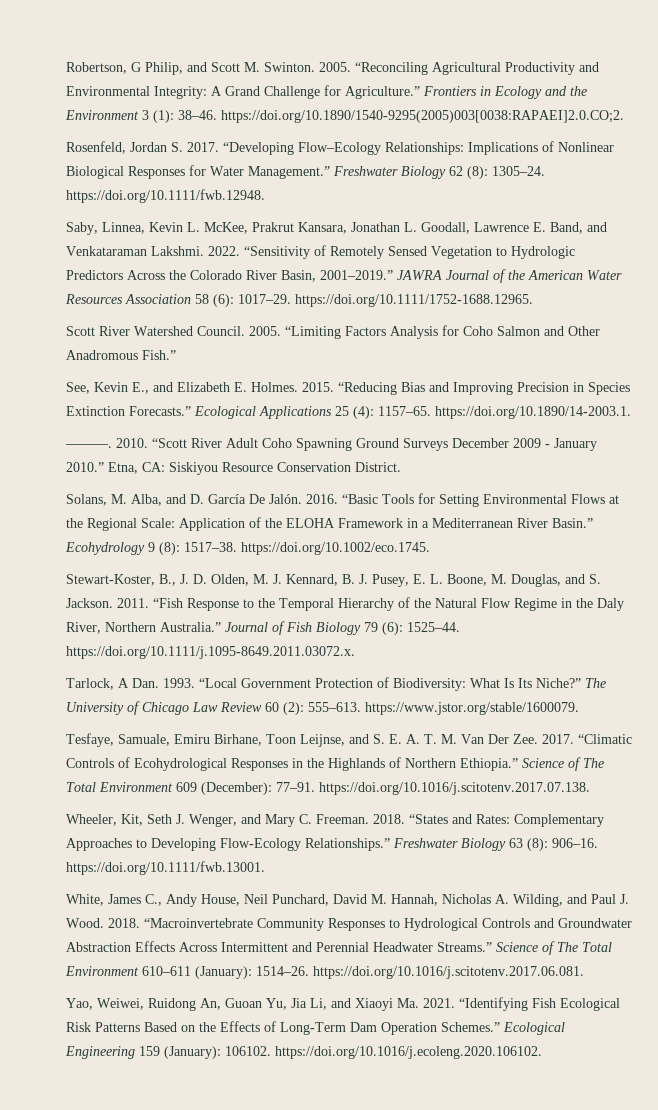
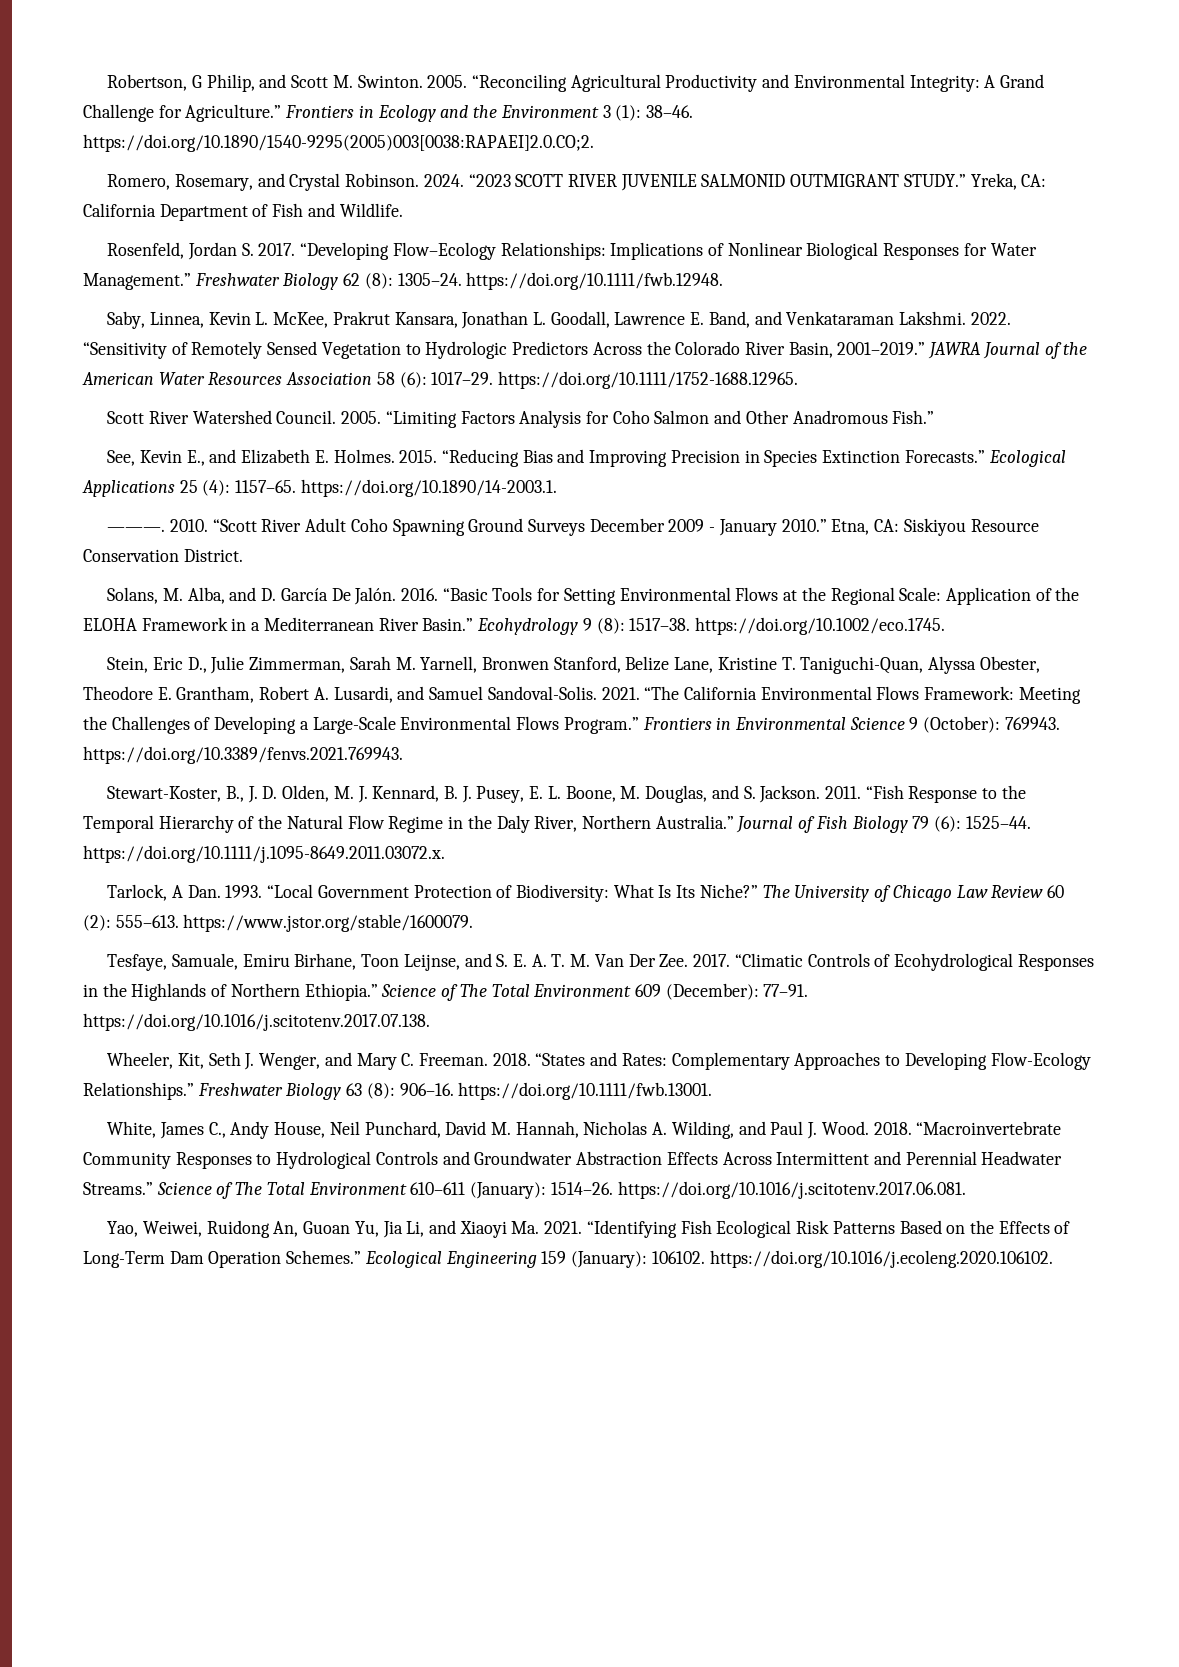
+ Romero, Rosemary, and Crystal Robinson. 2024. “2023 SCOTT RIVER JUVENILE SALMONID OUTMIGRANT STUDY.” Yreka, CA: California Department of Fish and Wildlife.
+ Stein, Eric D., Julie Zimmerman, Sarah M. Yarnell, Bronwen Stanford, Belize Lane, Kristine T. Taniguchi-Quan, Alyssa Obester, Theodore E. Grantham, Robert A. Lusardi, and Samuel Sandoval-Solis. 2021. “The California Environmental Flows Framework: Meeting the Challenges of Developing a Large-Scale Environmental Flows Program.” Frontiers in Environmental Science 9 (October): 769943. https://doi.org/10.3389/fenvs.2021.769943.

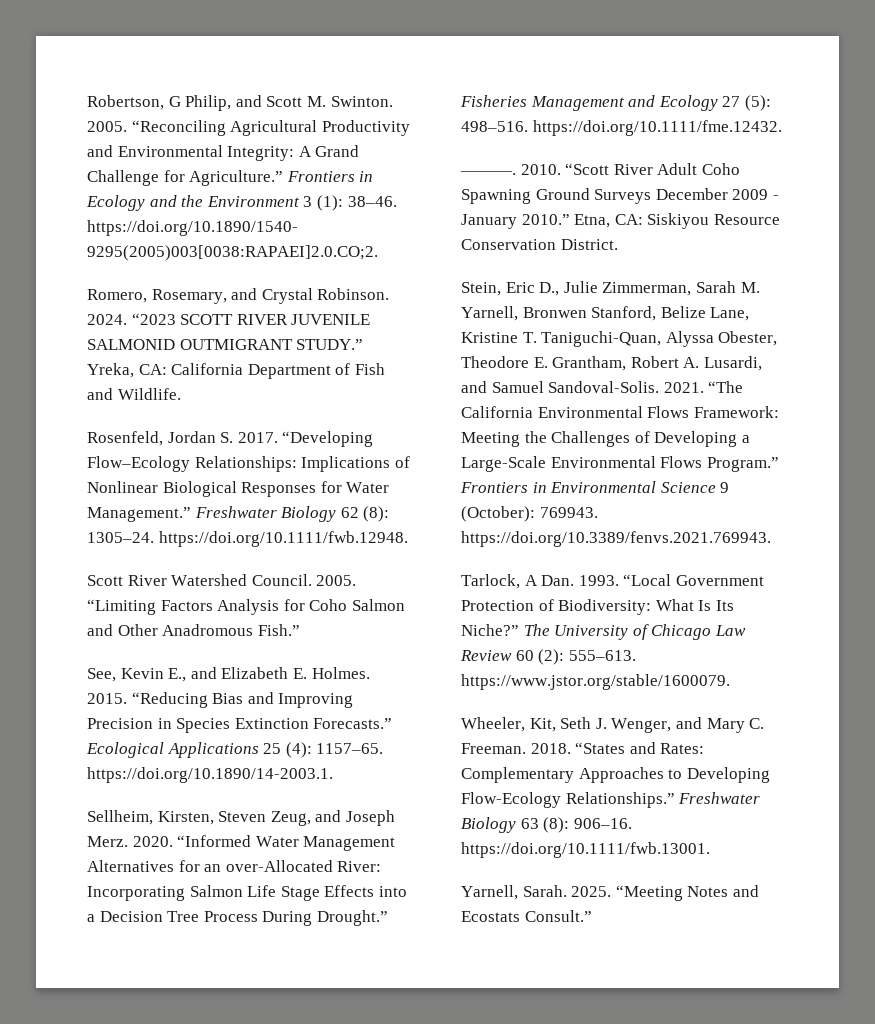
- Saby, Linnea, Kevin L. McKee, Prakrut Kansara, Jonathan L. Goodall, Lawrence E. Band, and Venkataraman Lakshmi. 2022. “Sensitivity of Remotely Sensed Vegetation to Hydrologic Predictors Across the Colorado River Basin, 2001–2019.” JAWRA Journal of the American Water Resources Association 58 (6): 1017–29. https://doi.org/10.1111/1752-1688.12965.
+ Sellheim, Kirsten, Steven Zeug, and Joseph Merz. 2020. “Informed Water Management Alternatives for an over-Allocated River: Incorporating Salmon Life Stage Effects into a Decision Tree Process During Drought.” Fisheries Management and Ecology 27 (5): 498–516. https://doi.org/10.1111/fme.12432.
- Solans, M. Alba, and D. García De Jalón. 2016. “Basic Tools for Setting Environmental Flows at the Regional Scale: Application of the ELOHA Framework in a Mediterranean River Basin.” Ecohydrology 9 (8): 1517–38. https://doi.org/10.1002/eco.1745.
- Stewart-Koster, B., J. D. Olden, M. J. Kennard, B. J. Pusey, E. L. Boone, M. Douglas, and S. Jackson. 2011. “Fish Response to the Temporal Hierarchy of the Natural Flow Regime in the Daly River, Northern Australia.” Journal of Fish Biology 79 (6): 1525–44. https://doi.org/10.1111/j.1095-8649.2011.03072.x.
- Tesfaye, Samuale, Emiru Birhane, Toon Leijnse, and S. E. A. T. M. Van Der Zee. 2017. “Climatic Controls of Ecohydrological Responses in the Highlands of Northern Ethiopia.” Science of The Total Environment 609 (December): 77–91. https://doi.org/10.1016/j.scitotenv.2017.07.138.
- White, James C., Andy House, Neil Punchard, David M. Hannah, Nicholas A. Wilding, and Paul J. Wood. 2018. “Macroinvertebrate Community Responses to Hydrological Controls and Groundwater Abstraction Effects Across Intermittent and Perennial Headwater Streams.” Science of The Total Environment 610–611 (January): 1514–26. https://doi.org/10.1016/j.scitotenv.2017.06.081.
- Yao, Weiwei, Ruidong An, Guoan Yu, Jia Li, and Xiaoyi Ma. 2021. “Identifying Fish Ecological Risk Patterns Based on the Effects of Long-Term Dam Operation Schemes.” Ecological Engineering 159 (January): 106102. https://doi.org/10.1016/j.ecoleng.2020.106102.
+ Yarnell, Sarah. 2025. “Meeting Notes and Ecostats Consult.”

